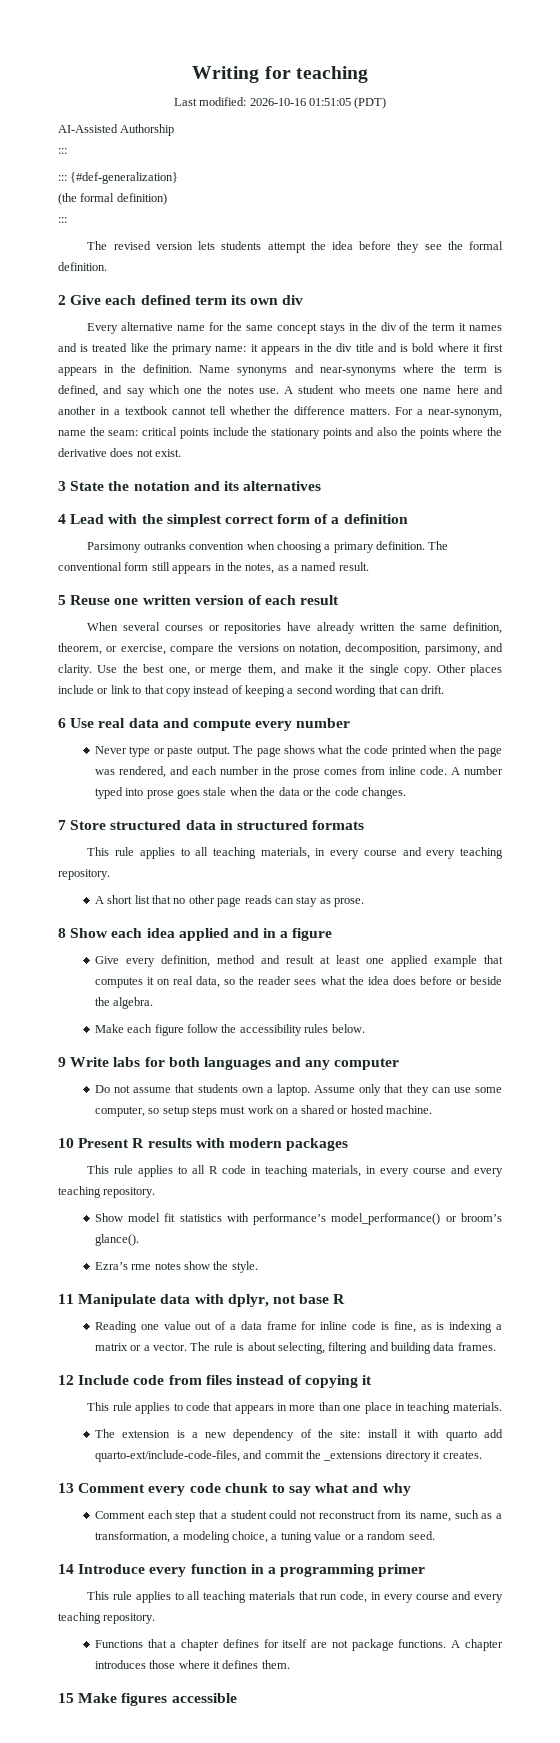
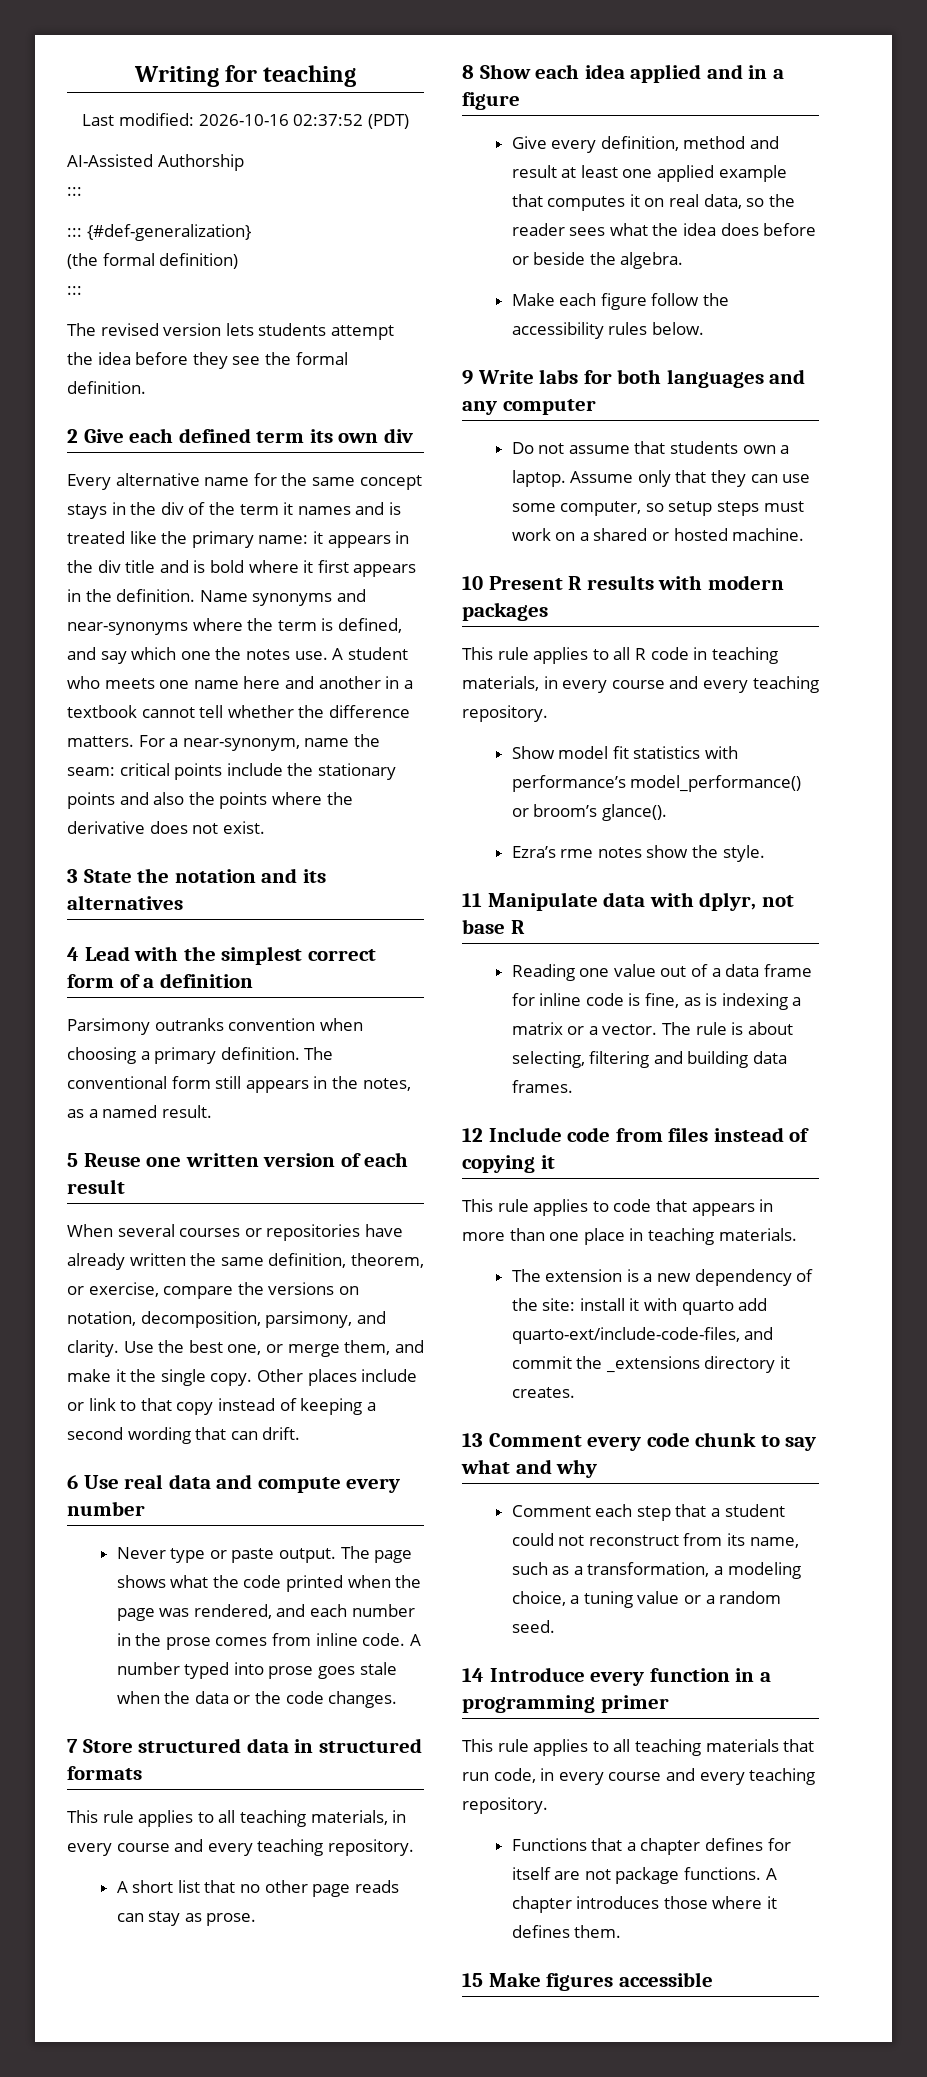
- Last modified: 2026-10-16 01:51:05 (PDT)
+ Last modified: 2026-10-16 02:37:52 (PDT)

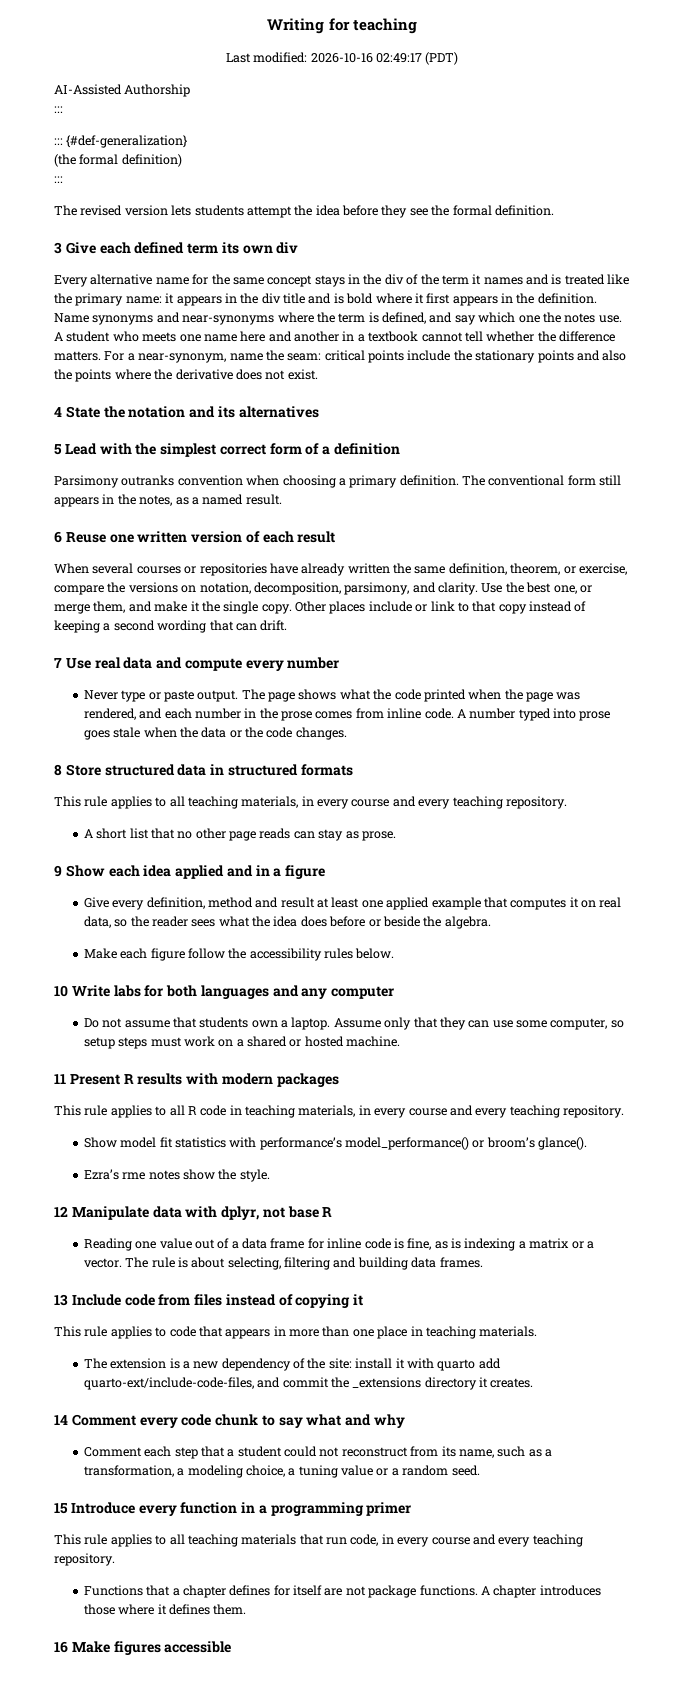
- Last modified: 2026-10-16 02:37:52 (PDT)
+ Last modified: 2026-10-16 02:49:17 (PDT)
- 2 Give each defined term its own div
+ 3 Give each defined term its own div
- 3 State the notation and its alternatives
+ 4 State the notation and its alternatives
- 4 Lead with the simplest correct form of a definition
+ 5 Lead with the simplest correct form of a definition
- 5 Reuse one written version of each result
+ 6 Reuse one written version of each result
- 6 Use real data and compute every number
+ 7 Use real data and compute every number
- 7 Store structured data in structured formats
+ 8 Store structured data in structured formats
- 8 Show each idea applied and in a figure
+ 9 Show each idea applied and in a figure
- 9 Write labs for both languages and any computer
+ 10 Write labs for both languages and any computer
- 10 Present R results with modern packages
+ 11 Present R results with modern packages
- 11 Manipulate data with dplyr, not base R
+ 12 Manipulate data with dplyr, not base R
- 12 Include code from files instead of copying it
+ 13 Include code from files instead of copying it
- 13 Comment every code chunk to say what and why
+ 14 Comment every code chunk to say what and why
- 14 Introduce every function in a programming primer
+ 15 Introduce every function in a programming primer
- 15 Make figures accessible
+ 16 Make figures accessible

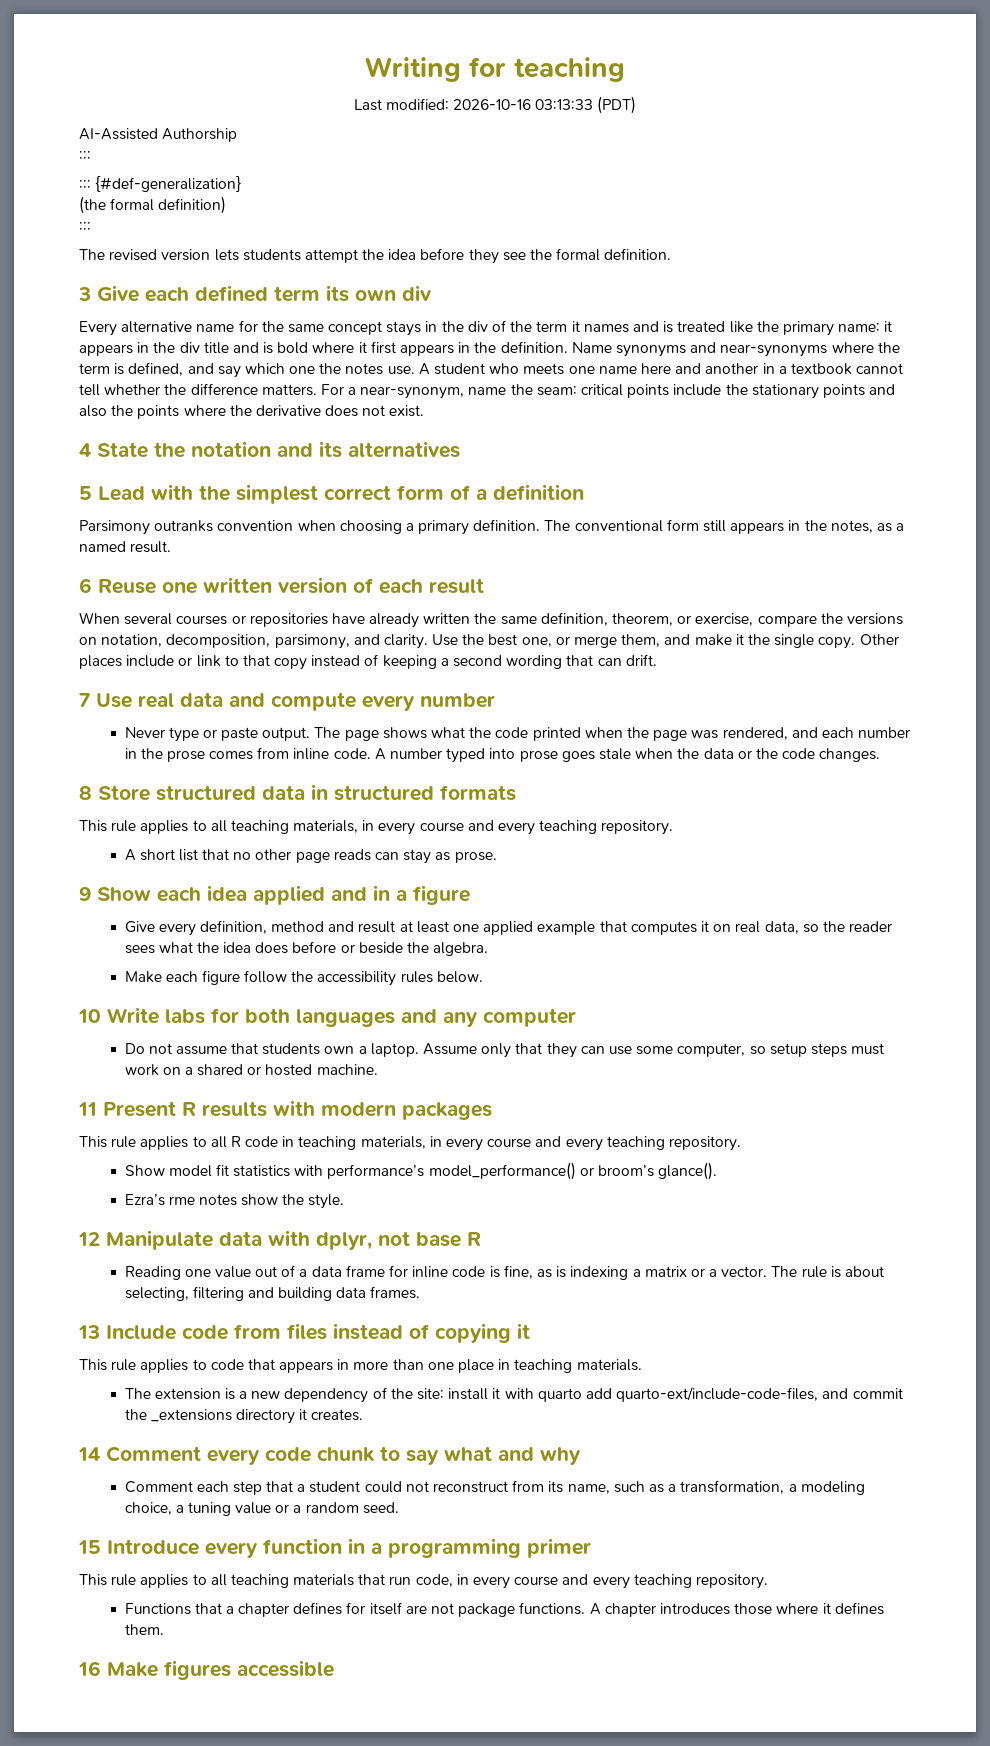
- Last modified: 2026-10-16 02:49:17 (PDT)
+ Last modified: 2026-10-16 03:13:33 (PDT)

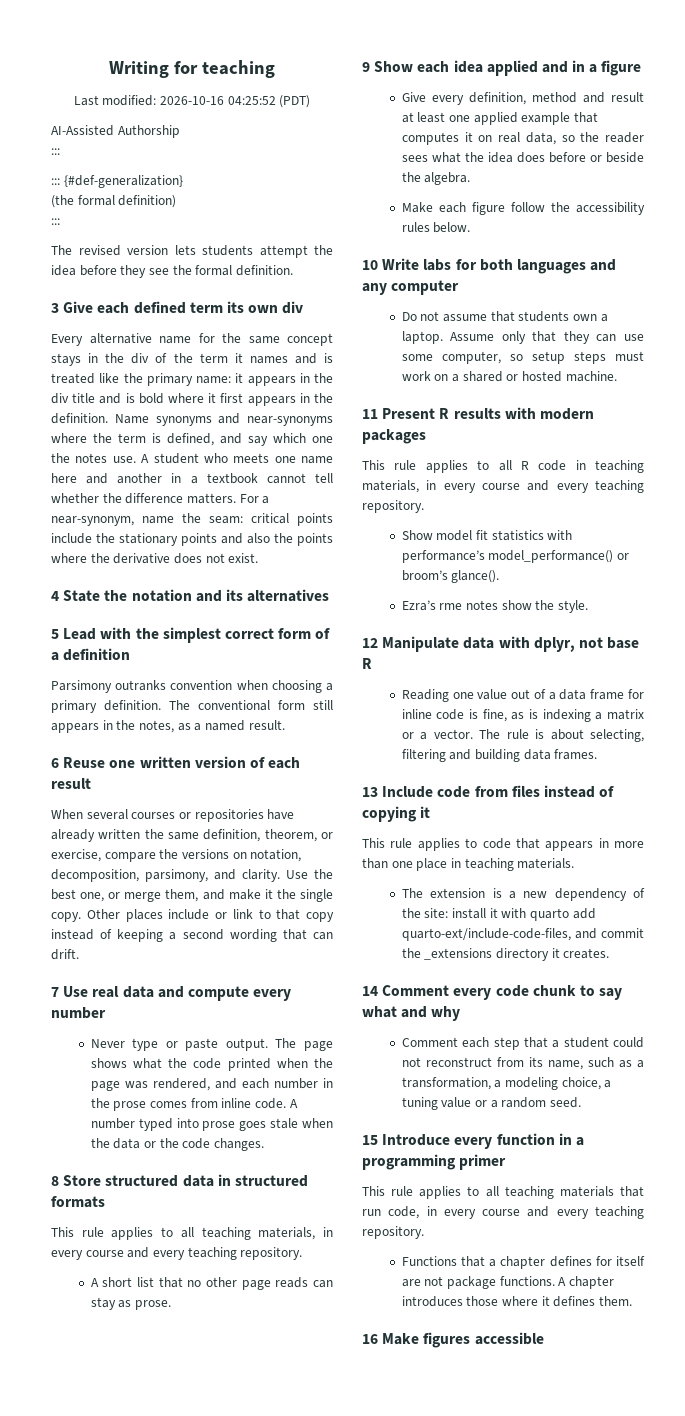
- Last modified: 2026-10-16 03:13:33 (PDT)
+ Last modified: 2026-10-16 04:25:52 (PDT)

